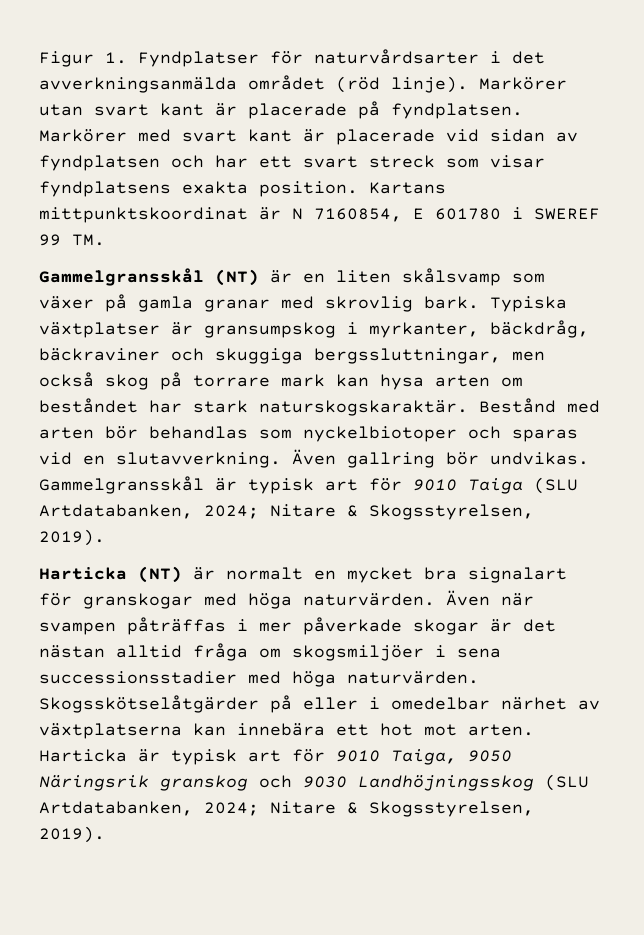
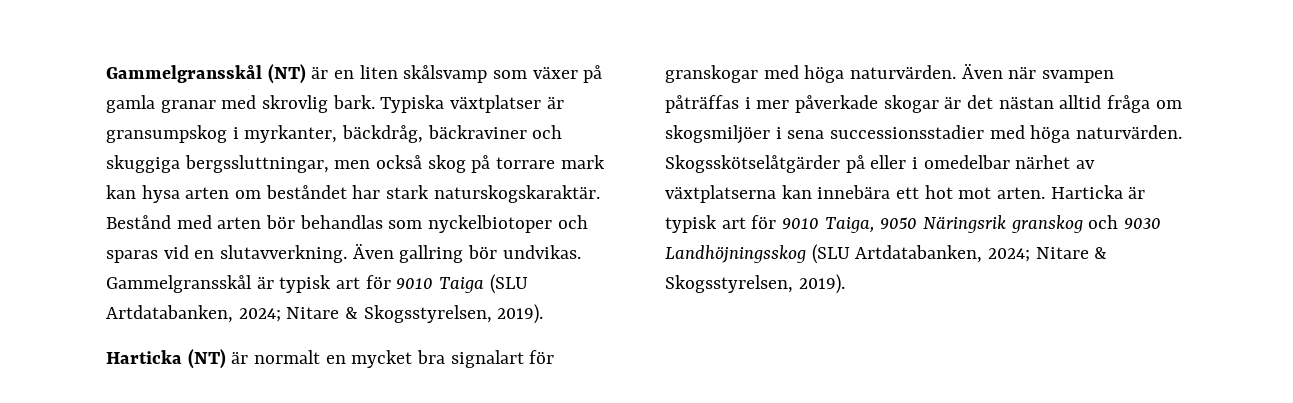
- Figur 1. Fyndplatser för naturvårdsarter i det avverkningsanmälda området (röd linje). Markörer utan svart kant är placerade på fyndplatsen. Markörer med svart kant är placerade vid sidan av fyndplatsen och har ett svart streck som visar fyndplatsens exakta position. Kartans mittpunktskoordinat är N 7160854, E 601780 i SWEREF 99 TM.

